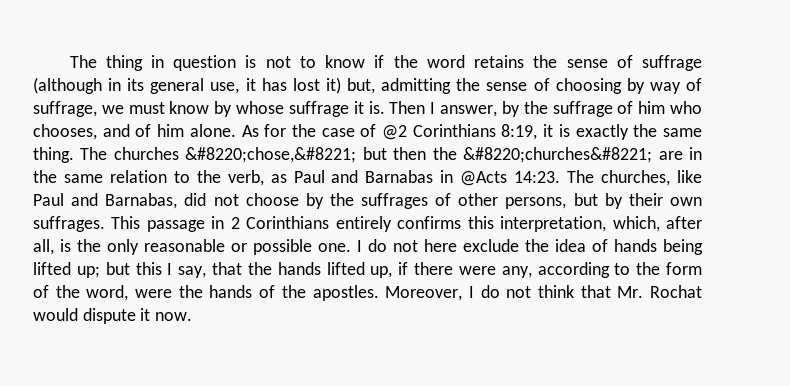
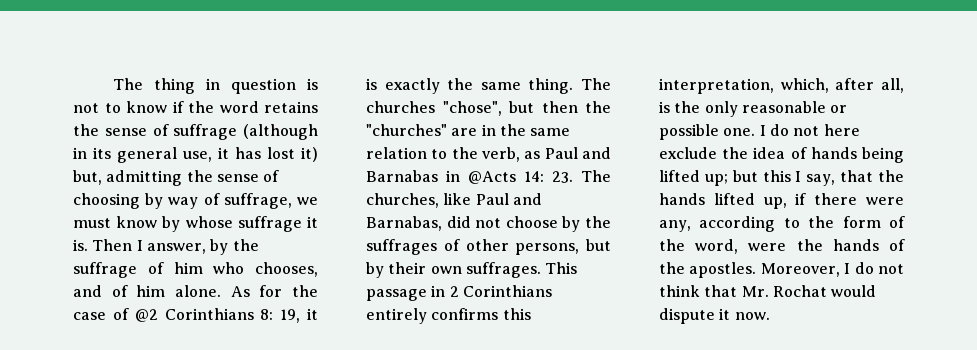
- As for the case of @2 Corinthians 8:19, it is exactly the same thing.
+ As for the case of @2 Corinthians 8: 19, it is exactly the same thing.
- The churches &#8220;chose,&#8221; but then the &#8220;churches&#8221; are in the same relation to the verb, as Paul and Barnabas in @Acts 14:23. The churches, like Paul and Barnabas, did not choose by the suffrages of other persons, but by their own suffrages.
+ The churches "chose", but then the "churches" are in the same relation to the verb, as Paul and Barnabas in @Acts 14: 23. The churches, like Paul and Barnabas, did not choose by the suffrages of other persons, but by their own suffrages.

